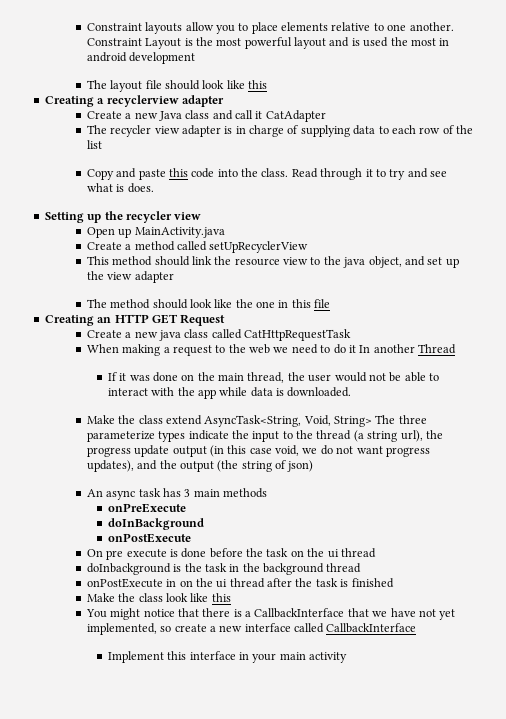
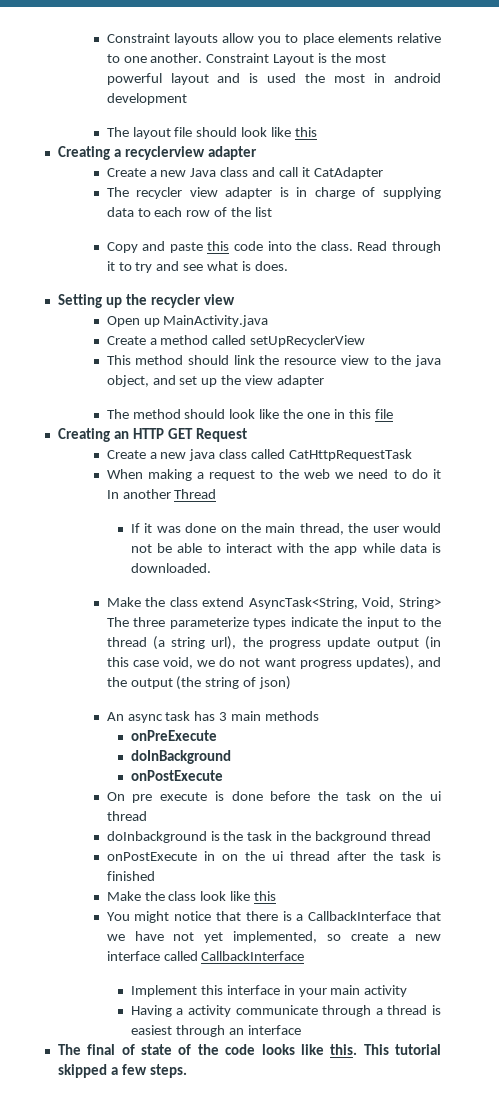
+ Having a activity communicate through a thread is easiest through an interface
+ The final of state of the code looks like this. This tutorial skipped a few steps.

